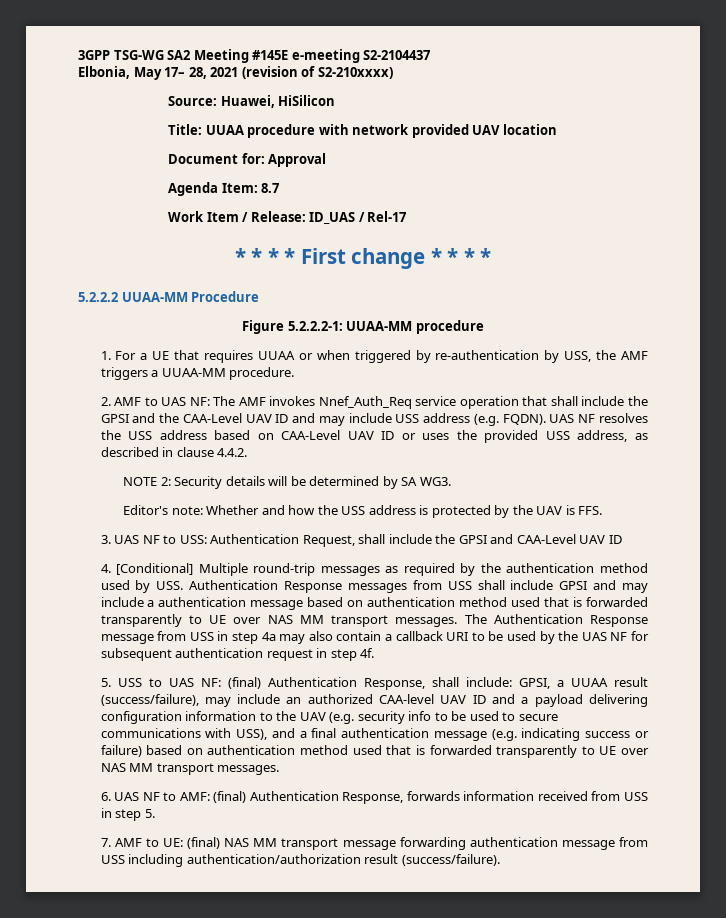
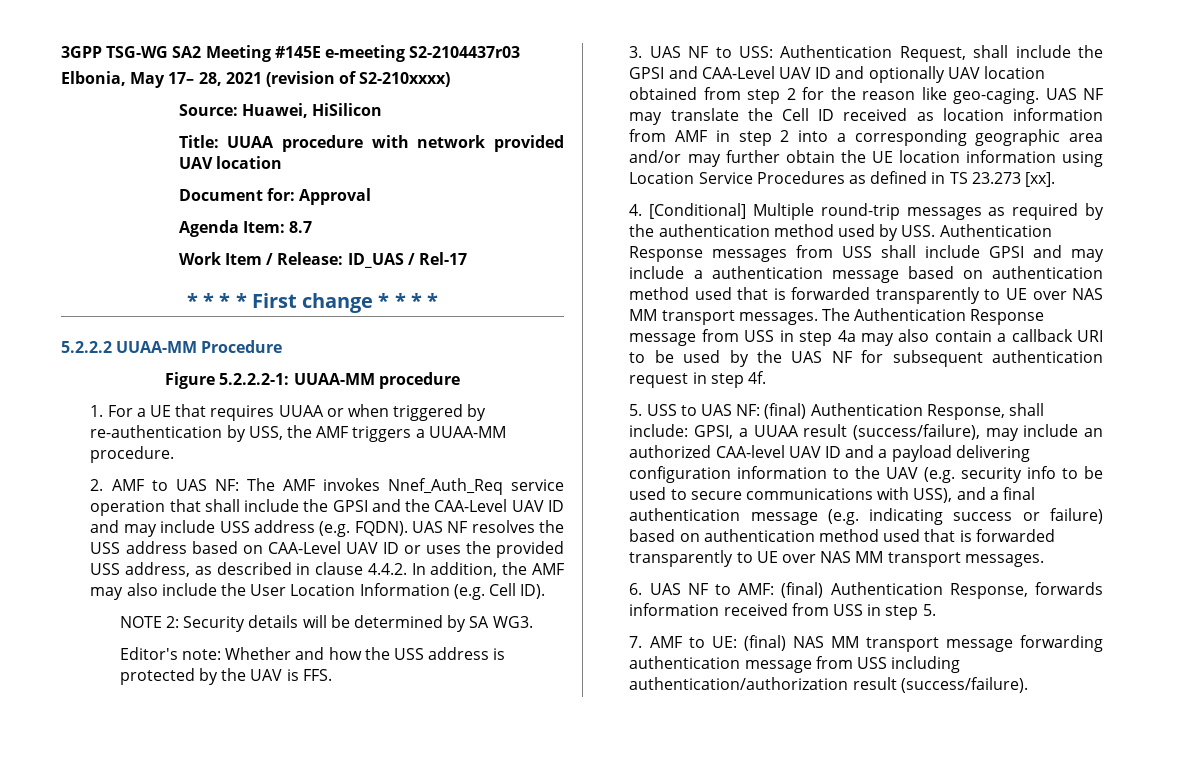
- 3GPP TSG-WG SA2 Meeting #145E e-meeting S2-2104437
+ 3GPP TSG-WG SA2 Meeting #145E e-meeting S2-2104437r03
- UAS NF resolves the USS address based on CAA-Level UAV ID or uses the provided USS address, as described in clause 4.4.2.
+ UAS NF resolves the USS address based on CAA-Level UAV ID or uses the provided USS address, as described in clause 4.4.2. In addition, the AMF may also include the User Location Information (e.g. Cell ID).
- 3. UAS NF to USS: Authentication Request, shall include the GPSI and CAA-Level UAV ID
+ 3. UAS NF to USS: Authentication Request, shall include the GPSI and CAA-Level UAV ID and optionally UAV location obtained from step 2 for the reason like geo-caging. UAS NF may translate the Cell ID received as location information from AMF in step 2 into a corresponding geographic area and/or may further obtain the UE location information using Location Service Procedures as defined in TS 23.273 [xx].

